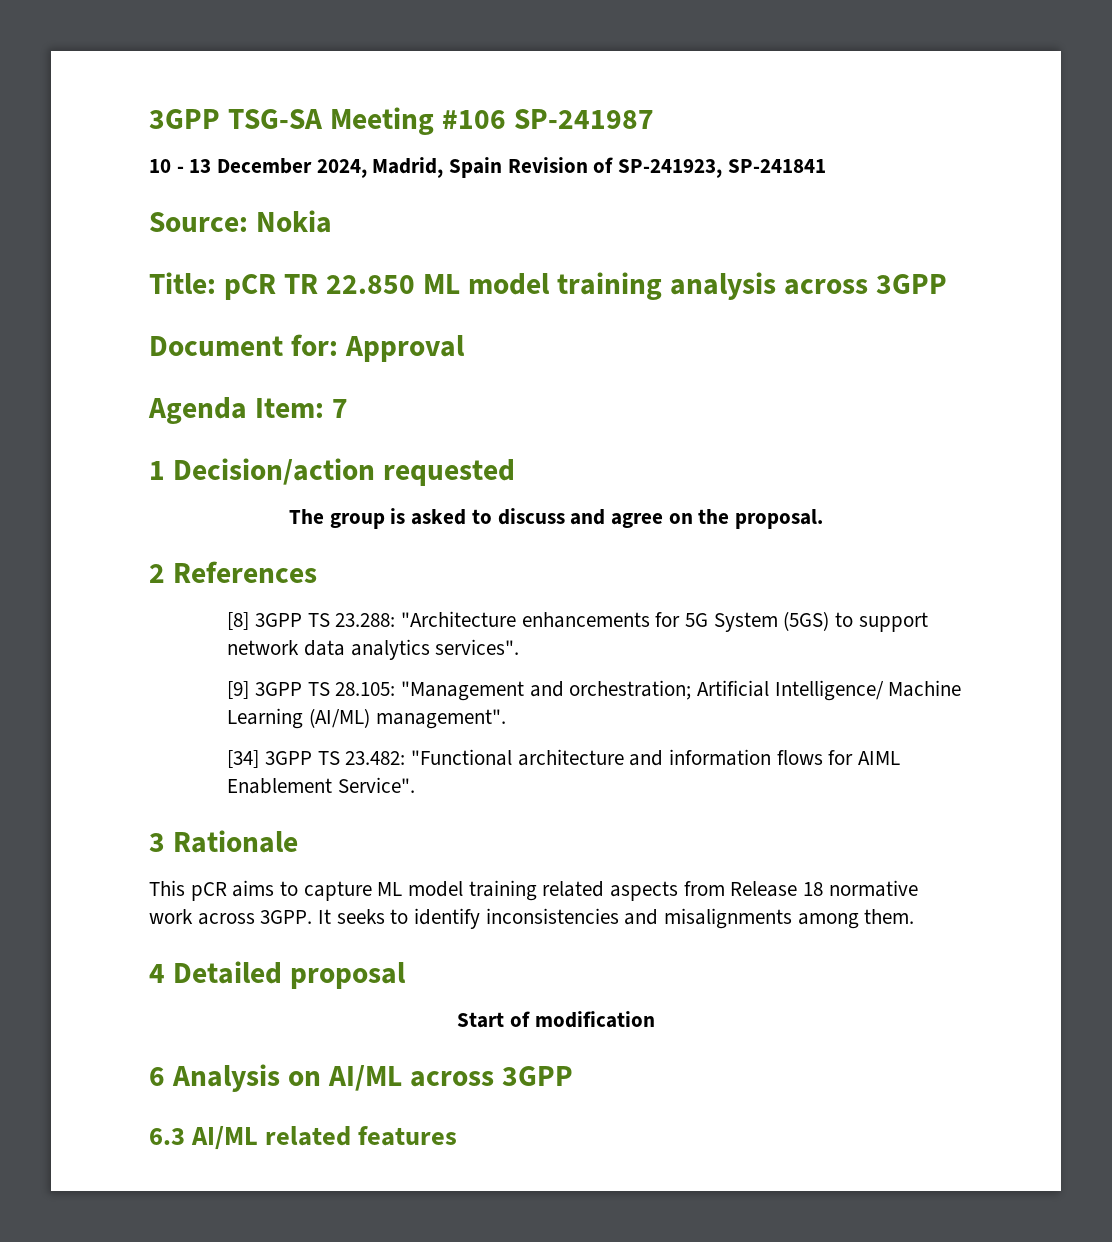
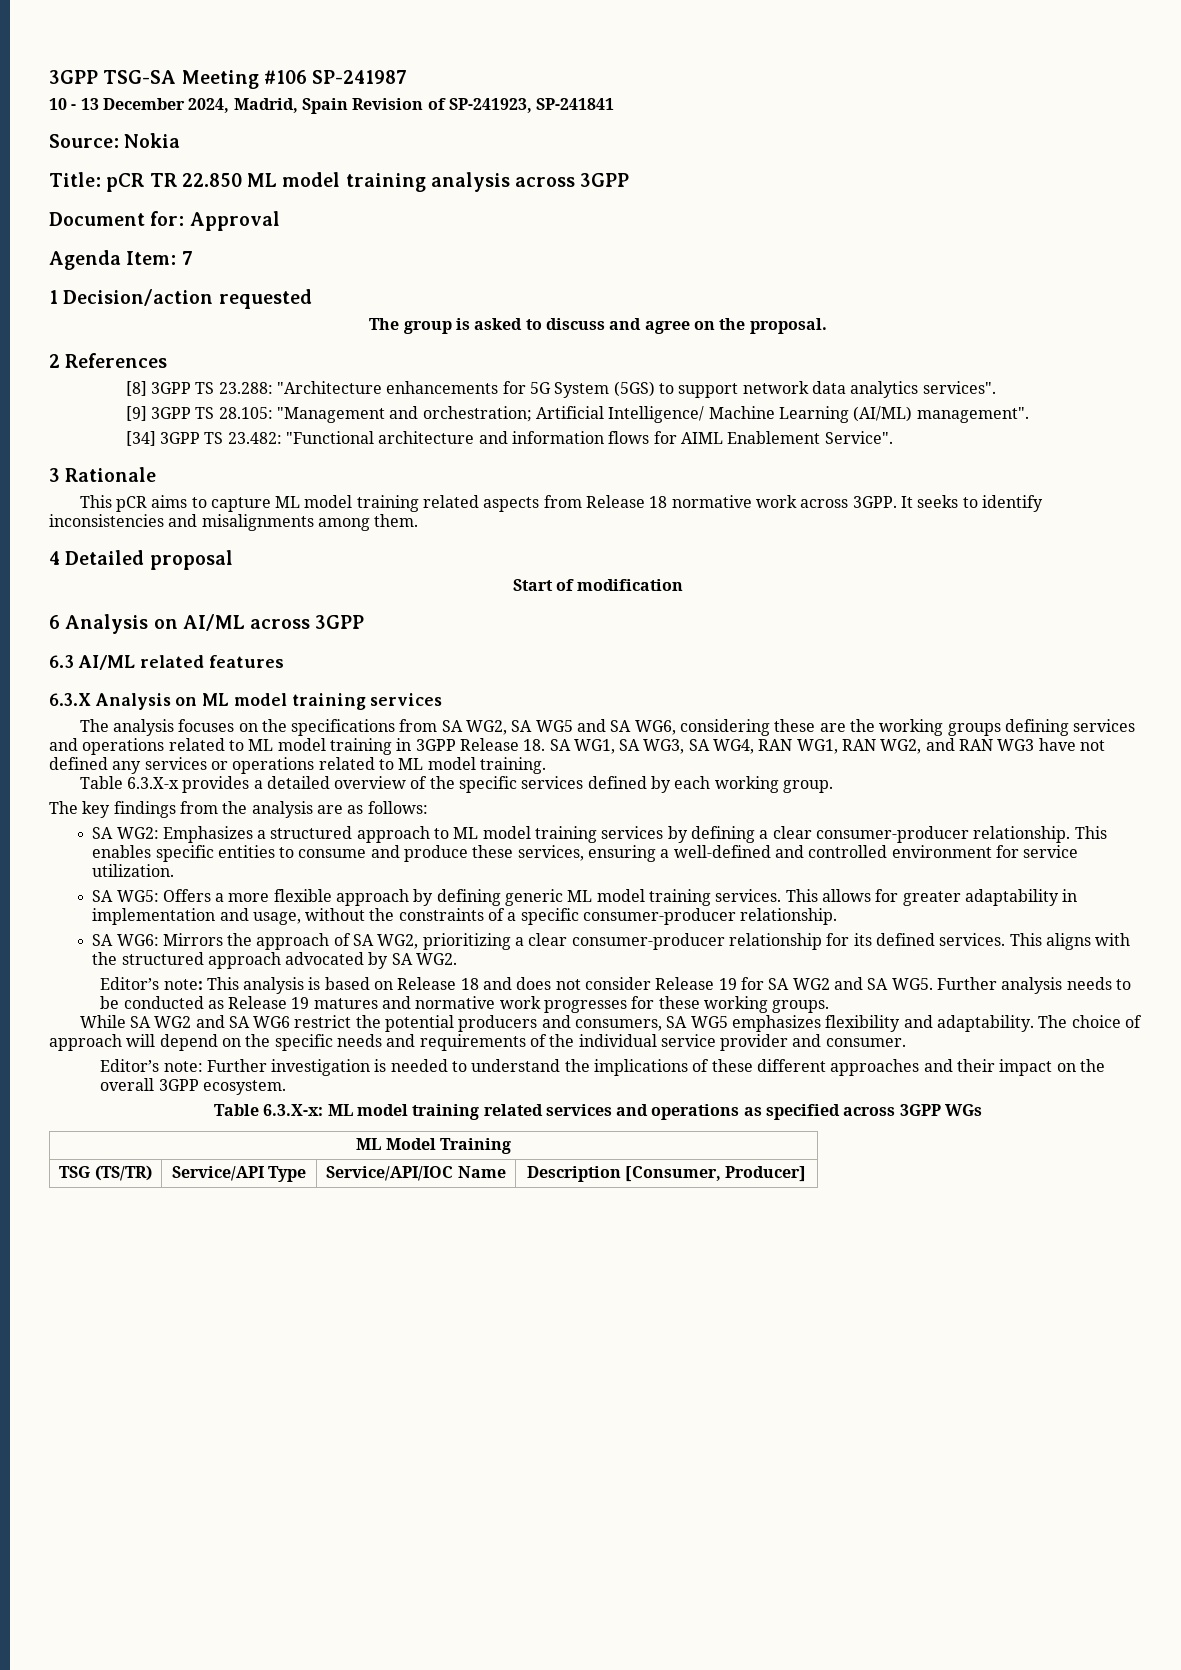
+ 6.3.X Analysis on ML model training services
+ The analysis focuses on the specifications from SA WG2, SA WG5 and SA WG6, considering these are the working groups defining services and operations related to ML model training in 3GPP Release 18. SA WG1, SA WG3, SA WG4, RAN WG1, RAN WG2, and RAN WG3 have not defined any services or operations related to ML model training.
+ Table 6.3.X-x provides a detailed overview of the specific services defined by each working group.
+ The key findings from the analysis are as follows:
+ SA WG2: Emphasizes a structured approach to ML model training services by defining a clear consumer-producer relationship. This enables specific entities to consume and produce these services, ensuring a well-defined and controlled environment for service utilization.
+ SA WG5: Offers a more flexible approach by defining generic ML model training services. This allows for greater adaptability in implementation and usage, without the constraints of a specific consumer-producer relationship.
+ SA WG6: Mirrors the approach of SA WG2, prioritizing a clear consumer-producer relationship for its defined services. This aligns with the structured approach advocated by SA WG2.
+ Editor’s note: This analysis is based on Release 18 and does not consider Release 19 for SA WG2 and SA WG5. Further analysis needs to be conducted as Release 19 matures and normative work progresses for these working groups.
+ While SA WG2 and SA WG6 restrict the potential producers and consumers, SA WG5 emphasizes flexibility and adaptability. The choice of approach will depend on the specific needs and requirements of the individual service provider and consumer.
+ Editor’s note: Further investigation is needed to understand the implications of these different approaches and their impact on the overall 3GPP ecosystem.
+ Table 6.3.X-x: ML model training related services and operations as specified across 3GPP WGs
+ ML Model Training
+ TSG (TS/TR) | Service/API Type | Service/API/IOC Name | Description [Consumer, Producer]

